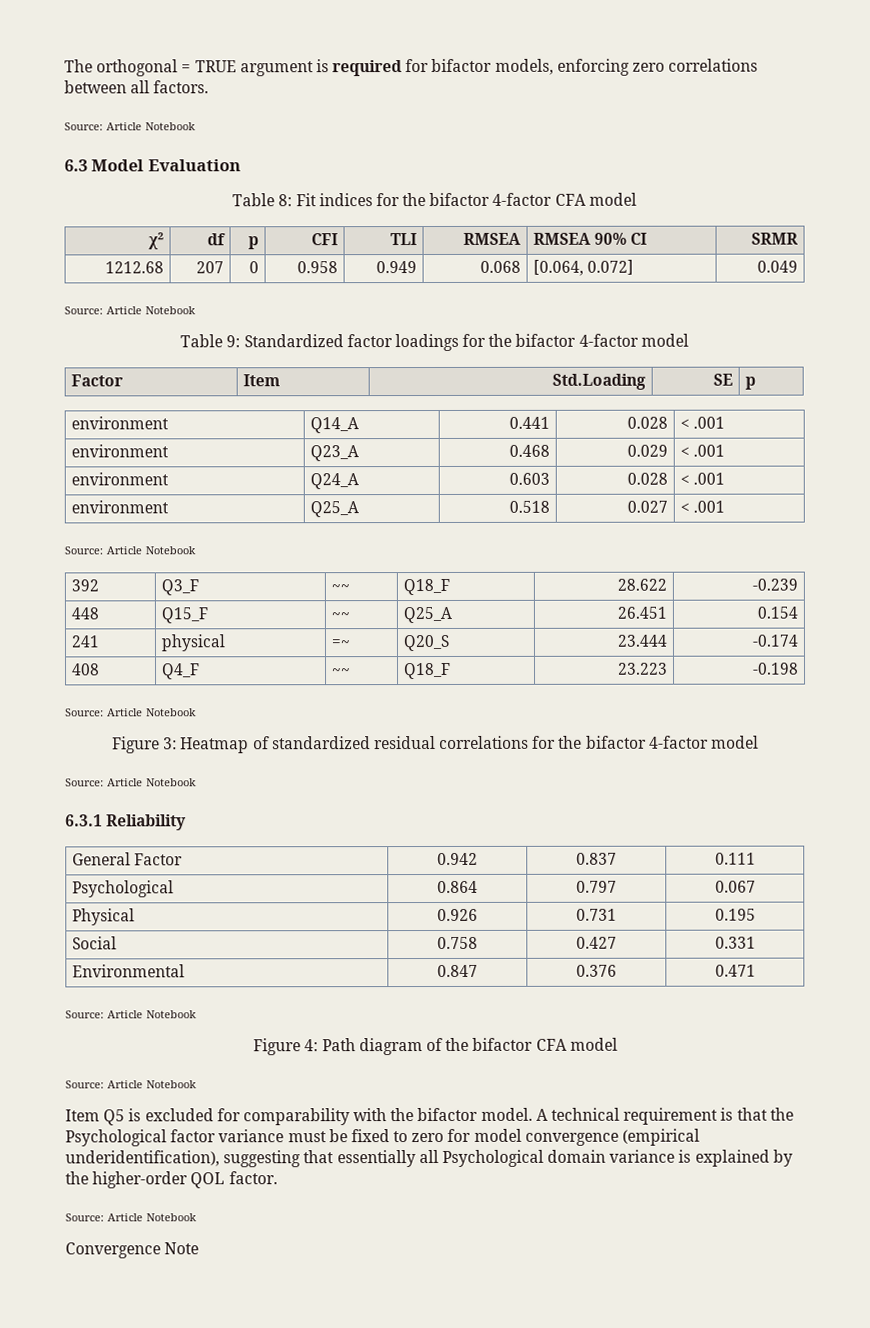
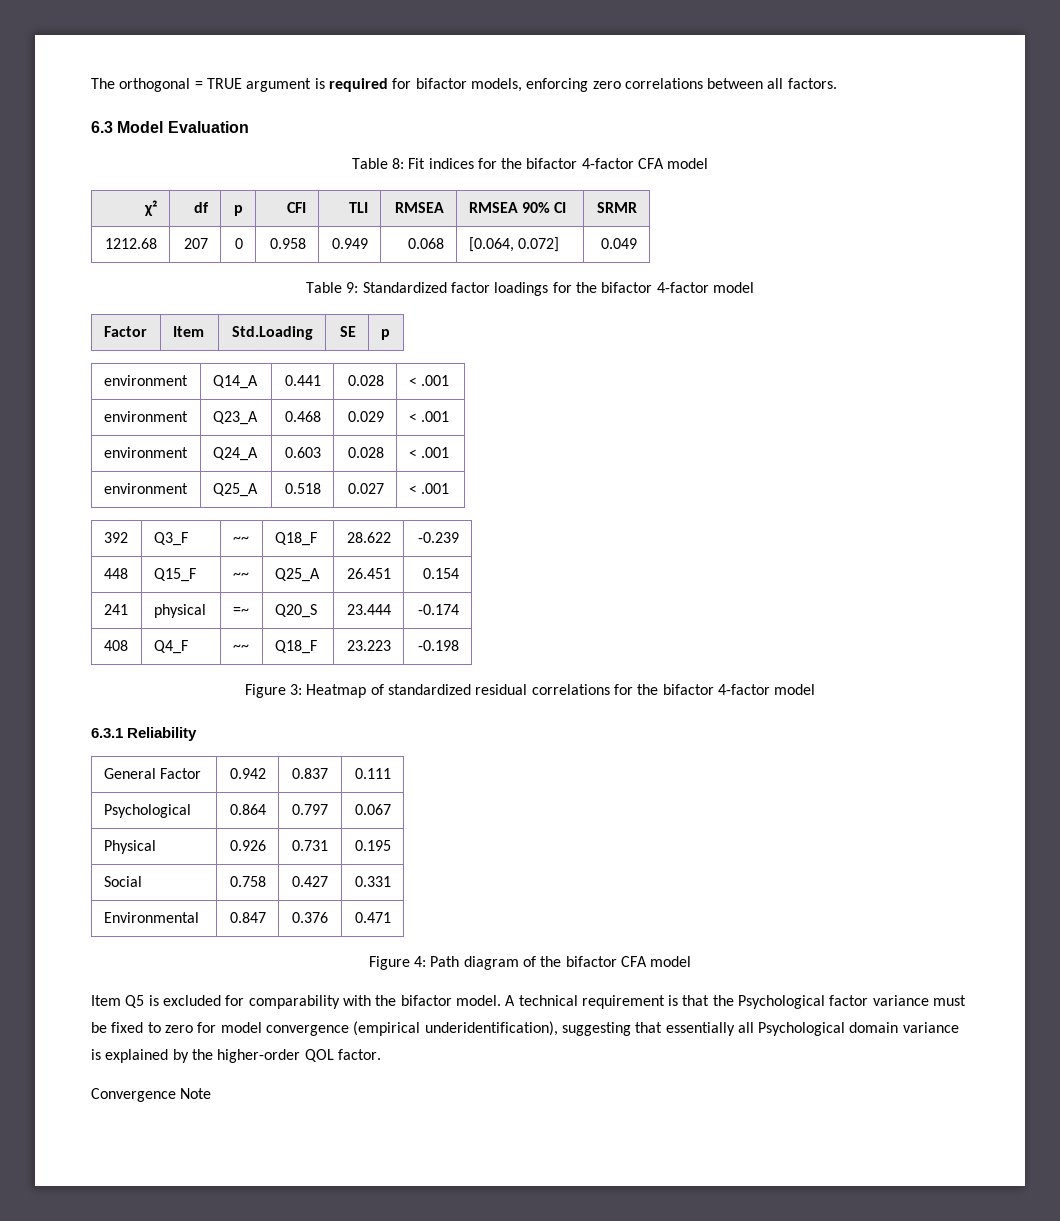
  The orthogonal = TRUE argument is required for bifactor models, enforcing zero correlations between all factors.
- Source: Article Notebook
  1212.68 | 207 | 0 | 0.958 | 0.949 | 0.068 | [0.064, 0.072] | 0.049
- Source: Article Notebook
  environment | Q25_A | 0.518 | 0.027 | < .001
- Source: Article Notebook
  408 | Q4_F | ~~ | Q18_F | 23.223 | -0.198
- Source: Article Notebook
  Figure 3: Heatmap of standardized residual correlations for the bifactor 4-factor model
- Source: Article Notebook
  Environmental | 0.847 | 0.376 | 0.471
- Source: Article Notebook
  Figure 4: Path diagram of the bifactor CFA model
- Source: Article Notebook
  A technical requirement is that the Psychological factor variance must be fixed to zero for model convergence (empirical underidentification), suggesting that essentially all Psychological domain variance is explained by the higher-order QOL factor.
- Source: Article Notebook

